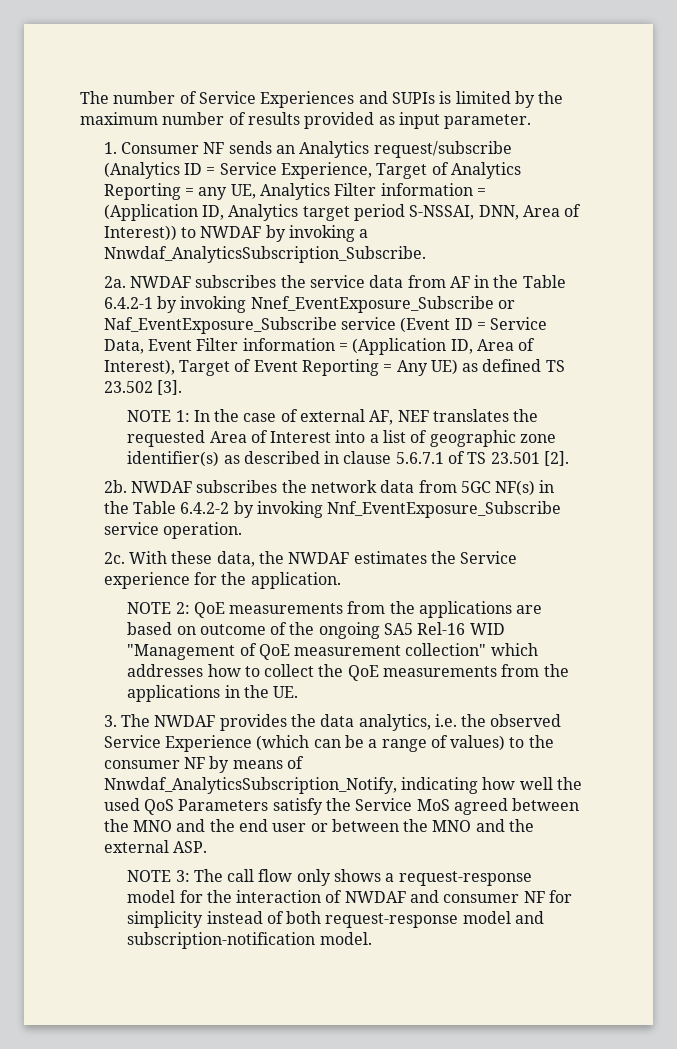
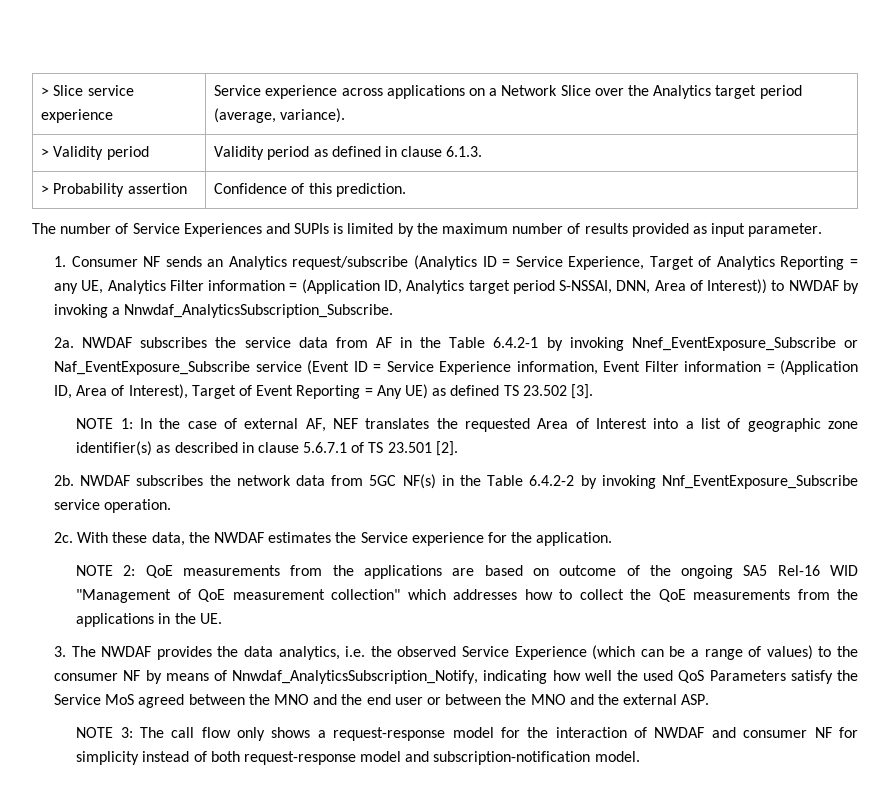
+ > Slice service experience | Service experience across applications on a Network Slice over the Analytics target period (average, variance).
+ > Validity period | Validity period as defined in clause 6.1.3.
+ > Probability assertion | Confidence of this prediction.
- NWDAF subscribes the service data from AF in the Table 6.4.2-1 by invoking Nnef_EventExposure_Subscribe or Naf_EventExposure_Subscribe service (Event ID = Service Data, Event Filter information = (Application ID, Area of Interest), Target of Event Reporting = Any UE) as defined TS 23.502 [3].
+ NWDAF subscribes the service data from AF in the Table 6.4.2-1 by invoking Nnef_EventExposure_Subscribe or Naf_EventExposure_Subscribe service (Event ID = Service Experience information, Event Filter information = (Application ID, Area of Interest), Target of Event Reporting = Any UE) as defined TS 23.502 [3].

